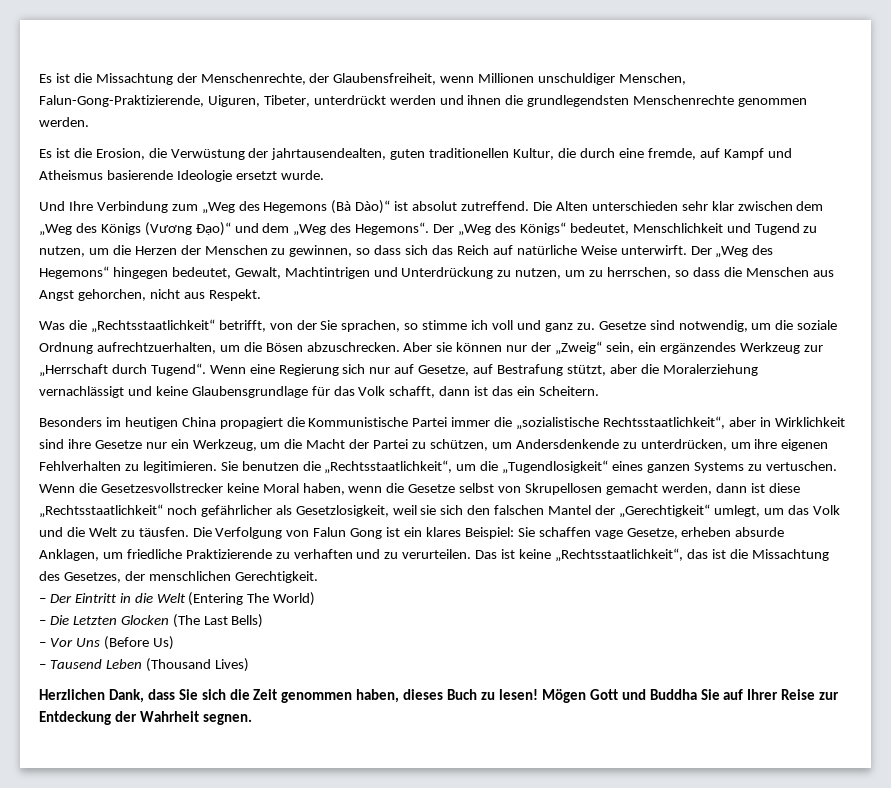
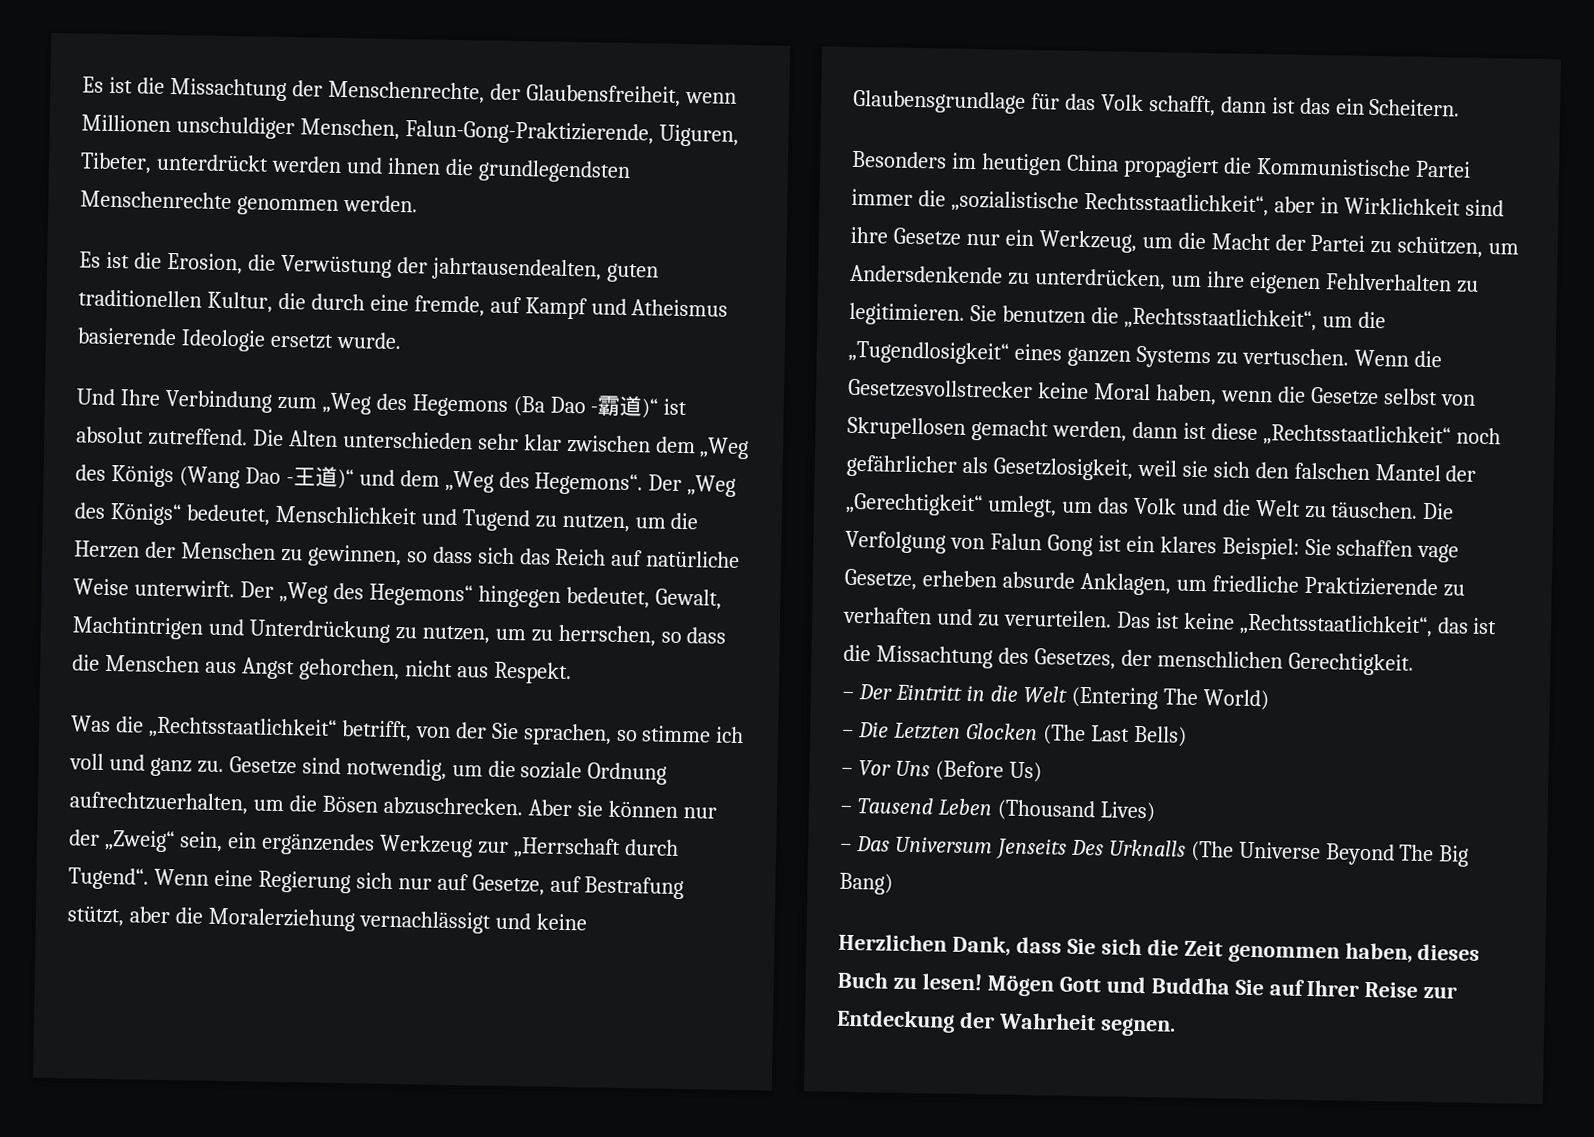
- Und Ihre Verbindung zum „Weg des Hegemons (Bà Dào)“ ist absolut zutreffend.
+ Und Ihre Verbindung zum „Weg des Hegemons (Ba Dao -霸道)“ ist absolut zutreffend.
- Die Alten unterschieden sehr klar zwischen dem „Weg des Königs (Vương Đạo)“ und dem „Weg des Hegemons“.
+ Die Alten unterschieden sehr klar zwischen dem „Weg des Königs (Wang Dao -王道)“ und dem „Weg des Hegemons“.
- Wenn die Gesetzesvollstrecker keine Moral haben, wenn die Gesetze selbst von Skrupellosen gemacht werden, dann ist diese „Rechtsstaatlichkeit“ noch gefährlicher als Gesetzlosigkeit, weil sie sich den falschen Mantel der „Gerechtigkeit“ umlegt, um das Volk und die Welt zu täusfen.
+ Wenn die Gesetzesvollstrecker keine Moral haben, wenn die Gesetze selbst von Skrupellosen gemacht werden, dann ist diese „Rechtsstaatlichkeit“ noch gefährlicher als Gesetzlosigkeit, weil sie sich den falschen Mantel der „Gerechtigkeit“ umlegt, um das Volk und die Welt zu täuschen.
+ – Das Universum Jenseits Des Urknalls (The Universe Beyond The Big Bang)

